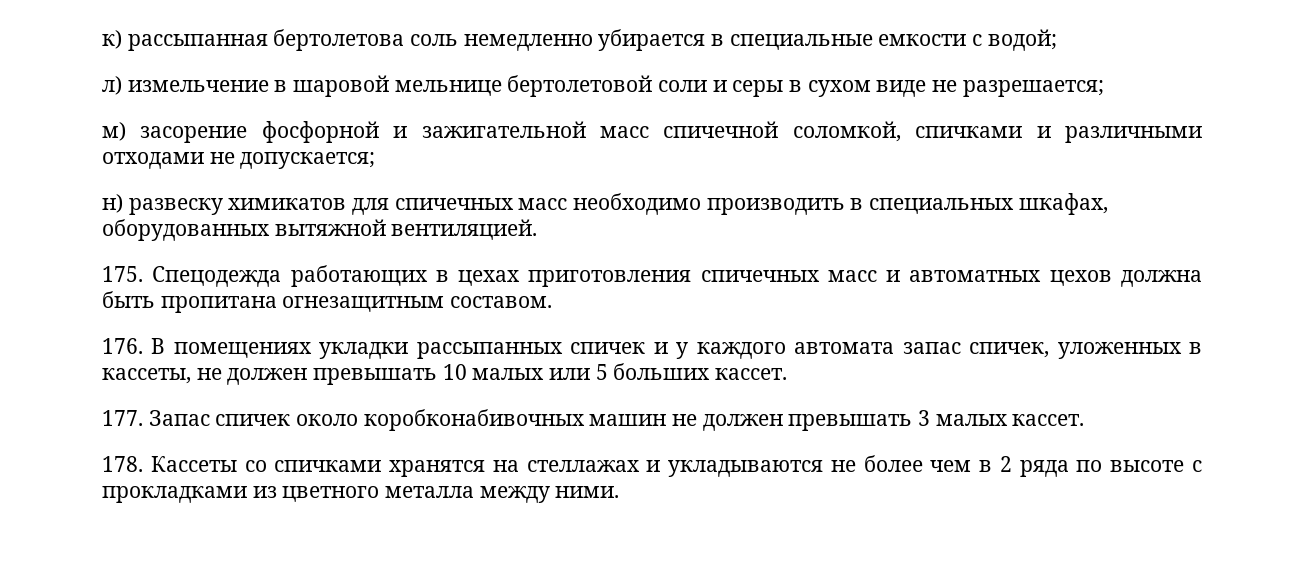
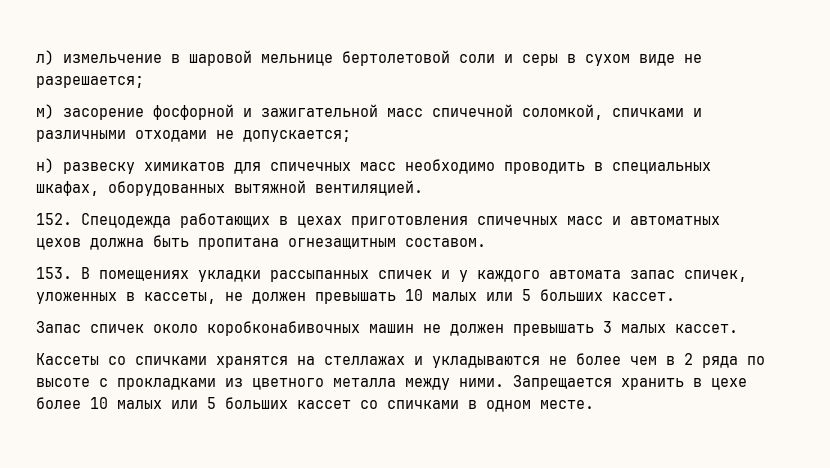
- к) рассыпанная бертолетова соль немедленно убирается в специальные емкости с водой;
- н) развеску химикатов для спичечных масс необходимо производить в специальных шкафах, оборудованных вытяжной вентиляцией.
+ н) развеску химикатов для спичечных масс необходимо проводить в специальных шкафах, оборудованных вытяжной вентиляцией.
- 175. Спецодежда работающих в цехах приготовления спичечных масс и автоматных цехов должна быть пропитана огнезащитным составом.
+ 152. Спецодежда работающих в цехах приготовления спичечных масс и автоматных цехов должна быть пропитана огнезащитным составом.
- 176. В помещениях укладки рассыпанных спичек и у каждого автомата запас спичек, уложенных в кассеты, не должен превышать 10 малых или 5 больших кассет.
+ 153. В помещениях укладки рассыпанных спичек и у каждого автомата запас спичек, уложенных в кассеты, не должен превышать 10 малых или 5 больших кассет.
- 177. Запас спичек около коробконабивочных машин не должен превышать 3 малых кассет.
+ Запас спичек около коробконабивочных машин не должен превышать 3 малых кассет.
- 178. Кассеты со спичками хранятся на стеллажах и укладываются не более чем в 2 ряда по высоте с прокладками из цветного металла между ними.
+ Кассеты со спичками хранятся на стеллажах и укладываются не более чем в 2 ряда по высоте с прокладками из цветного металла между ними.
+ Запрещается хранить в цехе более 10 малых или 5 больших кассет со спичками в одном месте.

